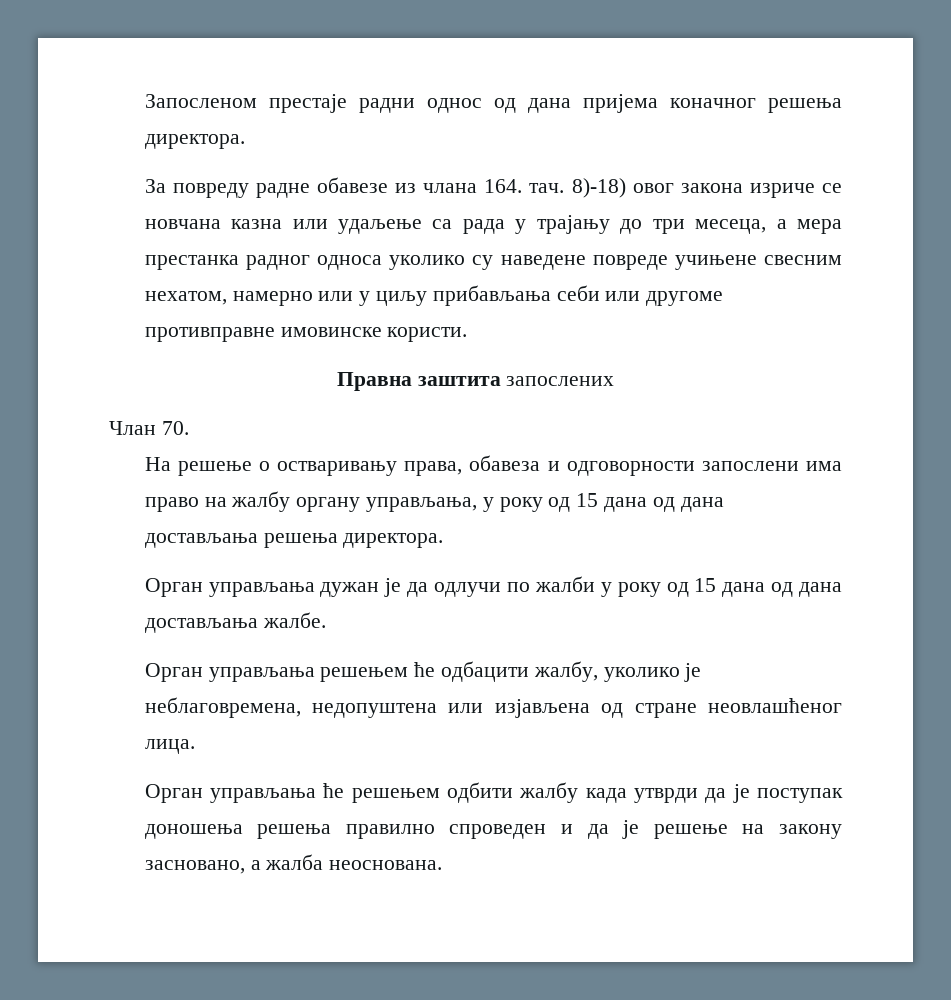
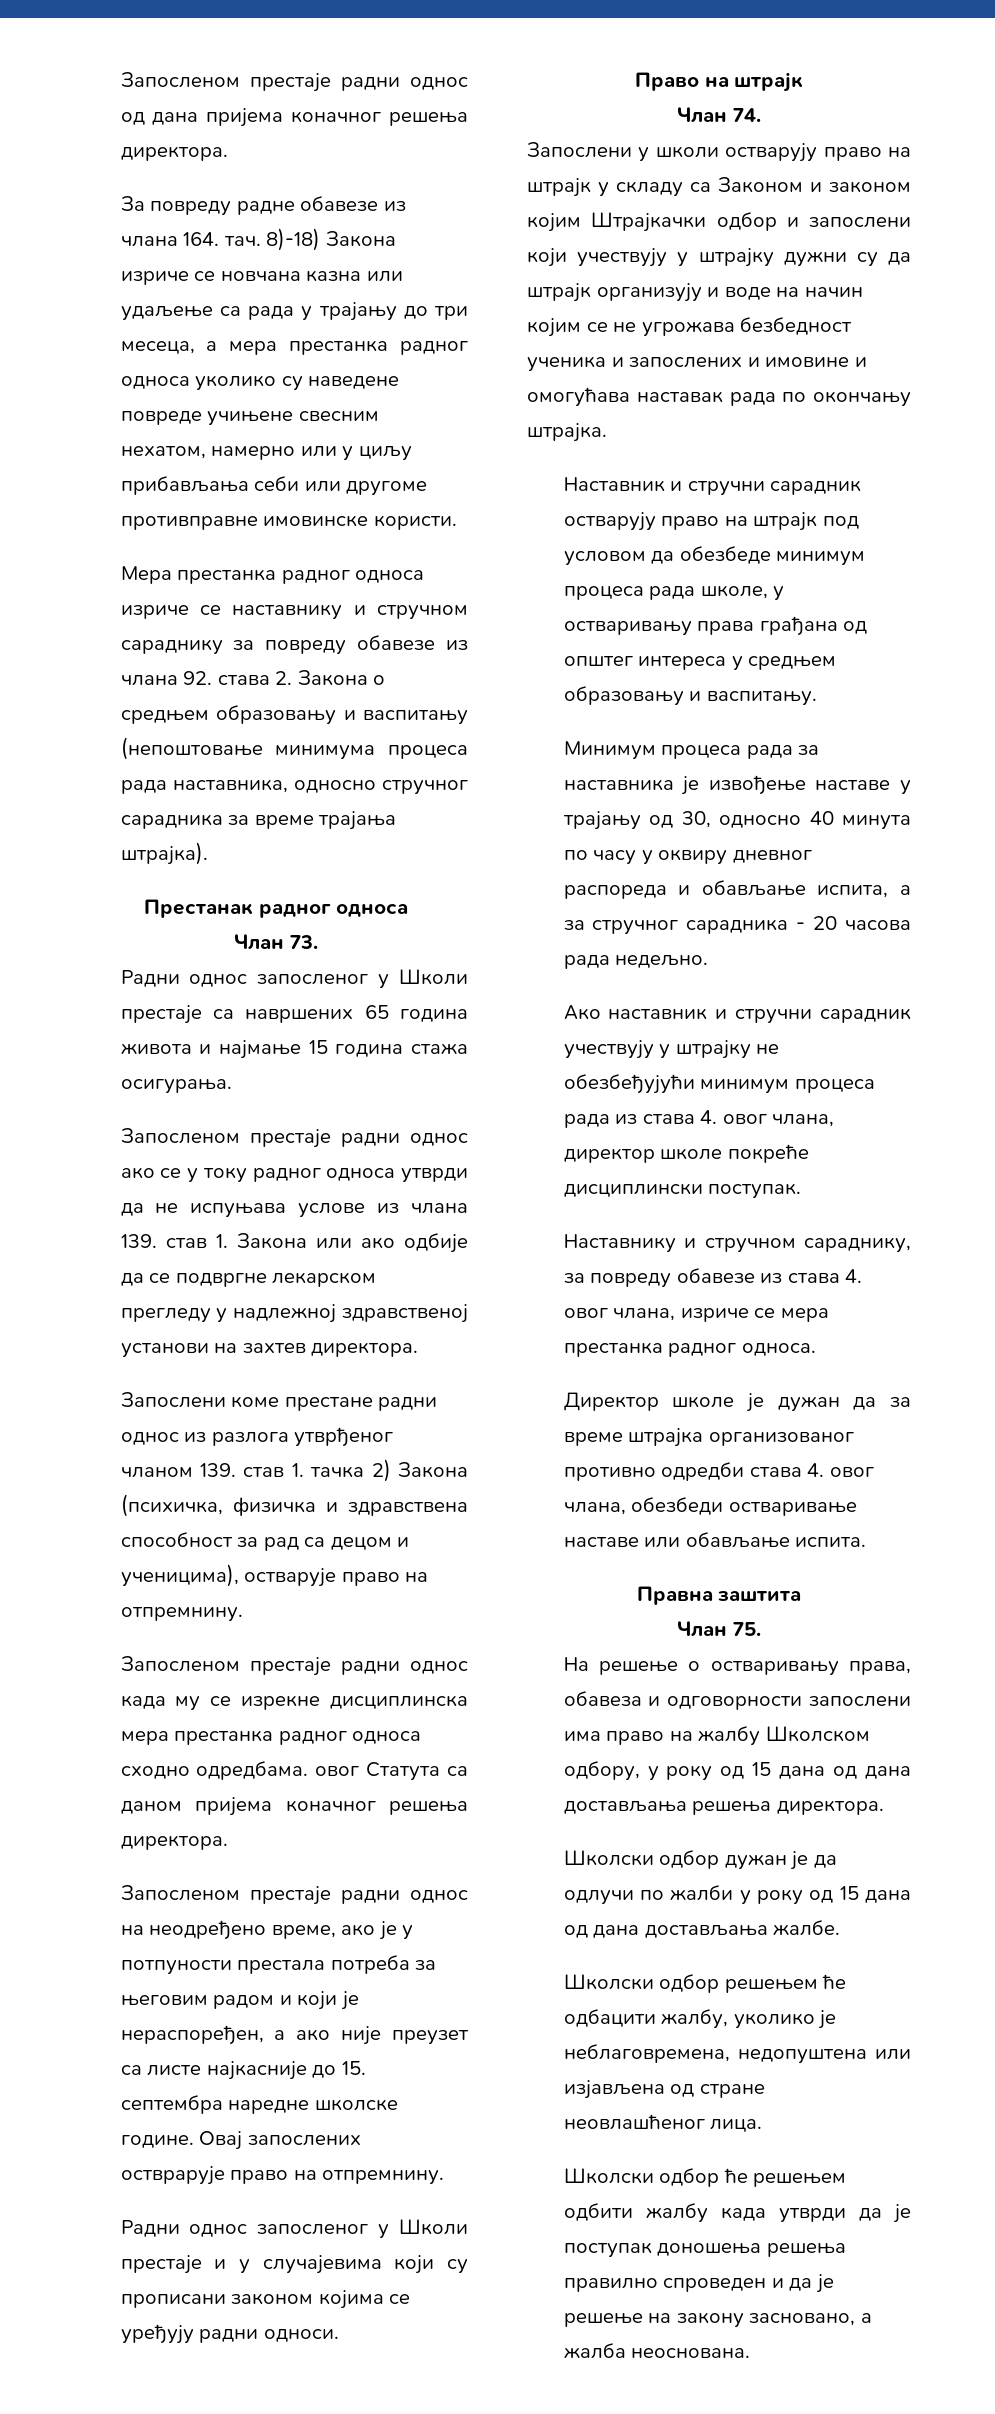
- 8)-18) овог закона изриче се новчана казна или удаљење са рада у трајању до три месеца, а мера престанка радног односа уколико су наведене повреде учињене свесним нехатом, намерно или у циљу прибављања себи или другоме противправне имовинске користи.
+ 8)-18) Закона изриче се новчана казна или удаљење са рада у трајању до три месеца, а мера престанка радног односа уколико су наведене повреде учињене свесним нехатом, намерно или у циљу прибављања себи или другоме противправне имовинске користи.
+ Мера престанка радног односа изриче се наставнику и стручном сараднику за повреду обавезе из члана 92. става 2. Закона о средњем образовању и васпитању (непоштовање минимума процеса рада наставника, односно стручног сарадника за време трајања штрајка).
+ Престанак радног односа
+ Члан 73.
+ Радни однос запосленог у Школи престаје са навршених 65 година живота и најмање 15 година стажа осигурања.
+ Запосленом престаје радни однос ако се у току радног односа утврди да не испуњава услове из члана 139. став 1. Закона или ако одбије да се подвргне лекарском прегледу у надлежној здравственој установи на захтев директора.
+ Запослени коме престане радни однос из разлога утврђеног чланом 139. став 1. тачка 2) Закона (психичка, физичка и здравствена способност за рад са децом и ученицима), остварује право на отпремнину.
+ Запосленом престаје радни однос када му се изрекне дисциплинска мера престанка радног односа сходно одредбама. овог Статута са даном пријема коначног решења директора.
+ Запосленом престаје радни однос на неодређено време, ако је у потпуности престала потреба за његовим радом и који је нераспоређен, а ако није преузет са листе најкасније до 15. септембра наредне школске године. Овај запослених остврарује право на отпремнину.
+ Радни однос запосленог у Школи престаје и у случајевима који су прописани законом којима се уређују радни односи.
+ Право на штрајк
+ Члан 74.
+ Запослени у школи остварују право на штрајк у складу са Законом и законом којим Штрајкачки одбор и запослени који учествују у штрајку дужни су да штрајк организују и воде на начин којим се не угрожава безбедност ученика и запослених и имовине и омогућава наставак рада по окончању штрајка.
+ Наставник и стручни сарадник остварују право на штрајк под условом да обезбеде минимум процеса рада школе, у остваривању права грађана од општег интереса у средњем образовању и васпитању.
+ Минимум процеса рада за наставника је извођење наставе у трајању од 30, односно 40 минута по часу у оквиру дневног распореда и обављање испита, а за стручног сарадника - 20 часова рада недељно.
+ Ако наставник и стручни сарадник учествују у штрајку не обезбеђујући минимум процеса рада из става 4. овог члана, директор школе покреће дисциплински поступак.
+ Наставнику и стручном сараднику, за повреду обавезе из става 4. овог члана, изриче се мера престанка радног односа.
+ Директор школе је дужан да за време штрајка организованог противно одредби става 4. овог члана, обезбеди остваривање наставе или обављање испита.
- Правна заштита запослених
- Члан 70.
+ Правна заштита
+ Члан 75.
- На решење о остваривању права, обавеза и одговорности запослени има право на жалбу органу управљања, у року од 15 дана од дана достављања решења директора.
+ На решење о остваривању права, обавеза и одговорности запослени има право на жалбу Школском одбору, у року од 15 дана од дана достављања решења директора.
- Орган управљања дужан је да одлучи по жалби у року од 15 дана од дана достављања жалбе.
+ Школски одбор дужан је да одлучи по жалби у року од 15 дана од дана достављања жалбе.
- Орган управљања решењем ће одбацити жалбу, уколико је неблаговремена, недопуштена или изјављена од стране неовлашћеног лица.
+ Школски одбор решењем ће одбацити жалбу, уколико је неблаговремена, недопуштена или изјављена од стране неовлашћеног лица.
- Орган управљања ће решењем одбити жалбу када утврди да је поступак доношења решења правилно спроведен и да је решење на закону засновано, а жалба неоснована.
+ Школски одбор ће решењем одбити жалбу када утврди да је поступак доношења решења правилно спроведен и да је решење на закону засновано, а жалба неоснована.

